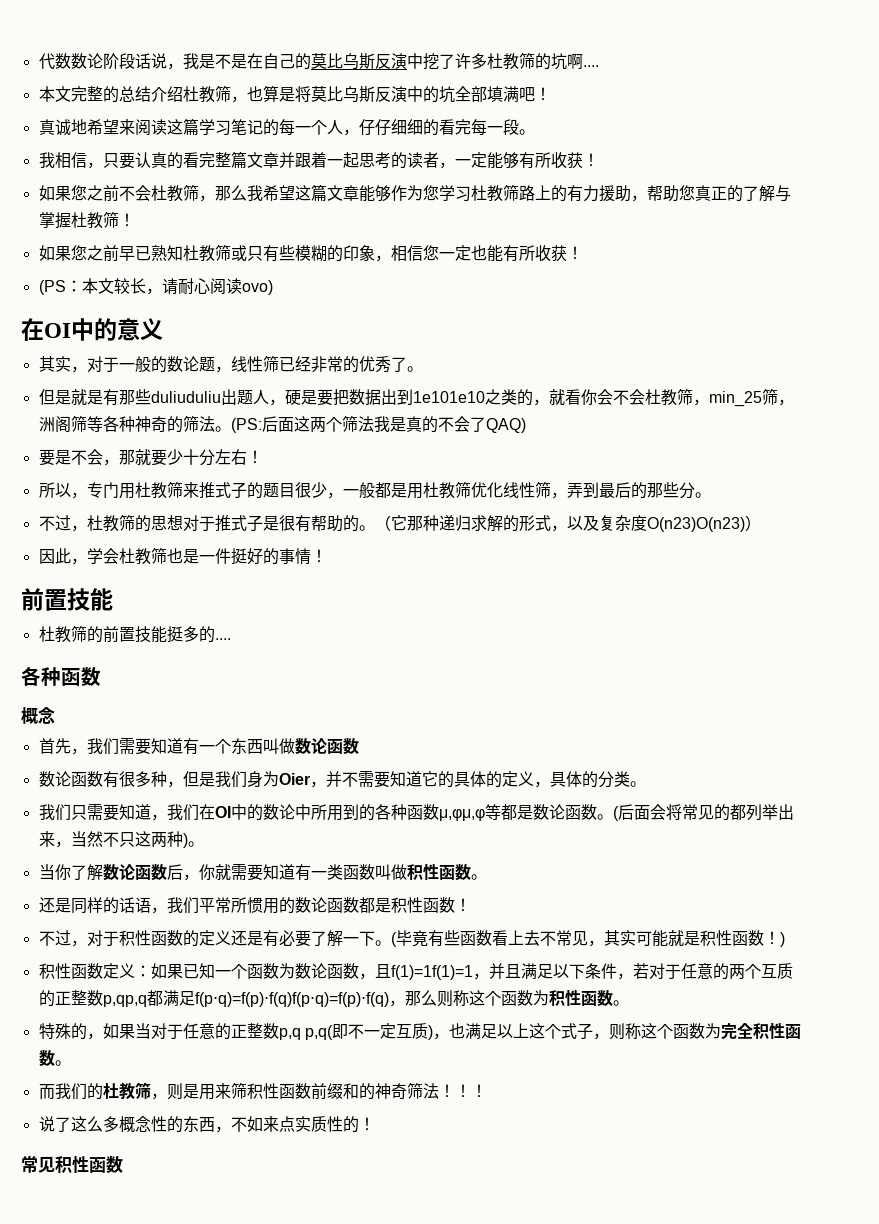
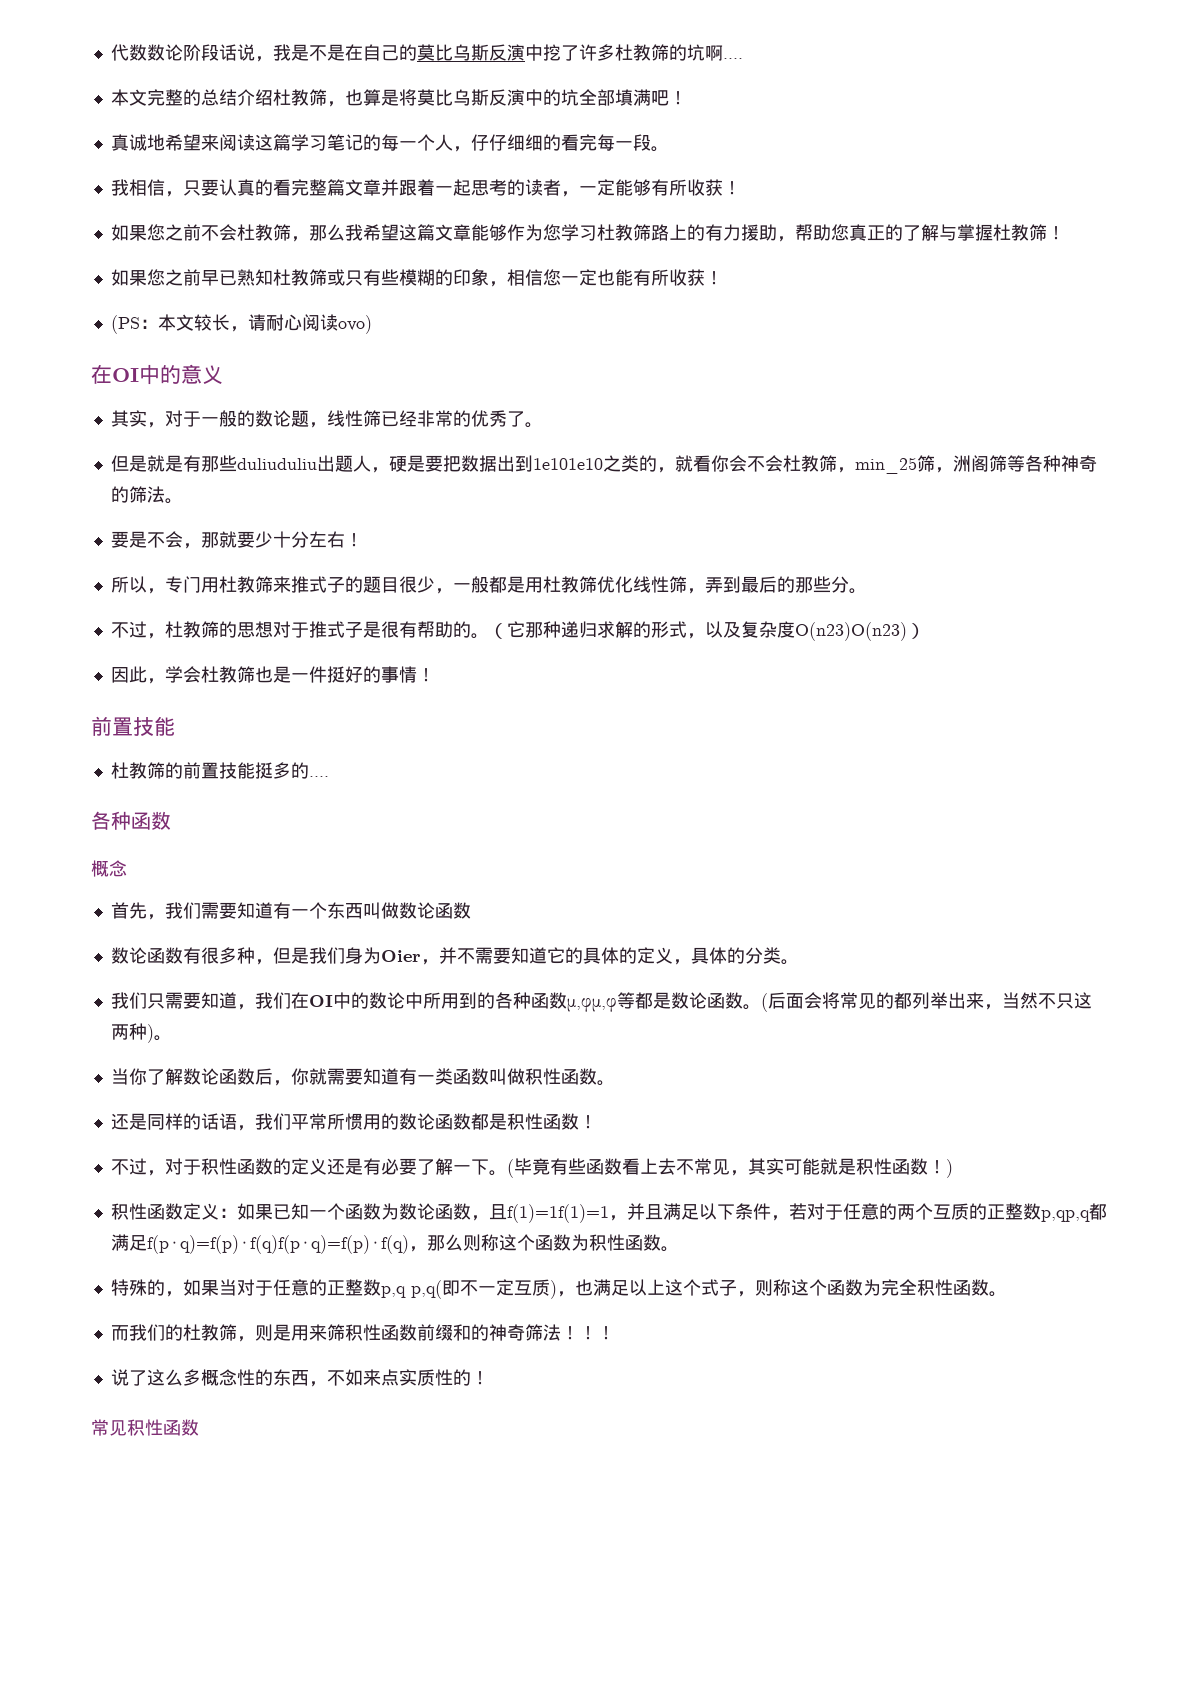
- (PS:后面这两个筛法我是真的不会了QAQ)

